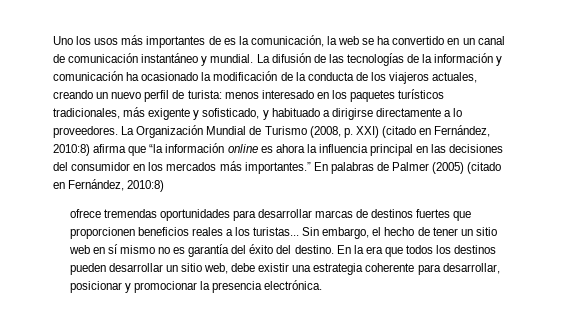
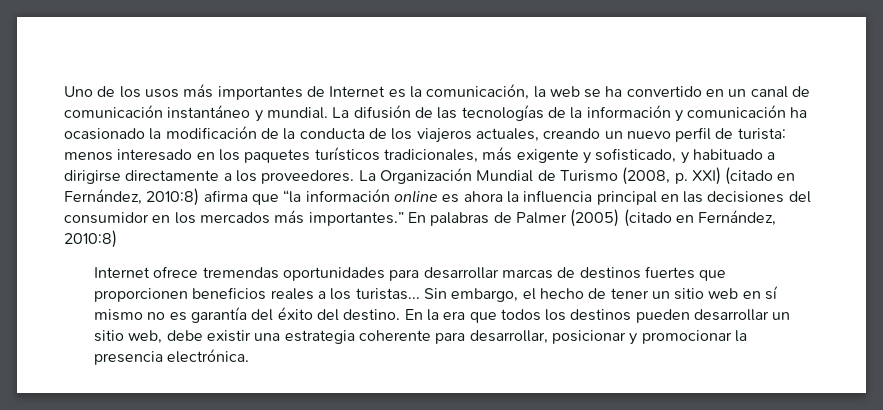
- Uno los usos más importantes de es la comunicación, la web se ha convertido en un canal de comunicación instantáneo y mundial.
+ Uno de los usos más importantes de Internet es la comunicación, la web se ha convertido en un canal de comunicación instantáneo y mundial.
- La difusión de las tecnologías de la información y comunicación ha ocasionado la modificación de la conducta de los viajeros actuales, creando un nuevo perfil de turista: menos interesado en los paquetes turísticos tradicionales, más exigente y sofisticado, y habituado a dirigirse directamente a lo proveedores.
+ La difusión de las tecnologías de la información y comunicación ha ocasionado la modificación de la conducta de los viajeros actuales, creando un nuevo perfil de turista: menos interesado en los paquetes turísticos tradicionales, más exigente y sofisticado, y habituado a dirigirse directamente a los proveedores.
- ofrece tremendas oportunidades para desarrollar marcas de destinos fuertes que proporcionen beneficios reales a los turistas...
+ Internet ofrece tremendas oportunidades para desarrollar marcas de destinos fuertes que proporcionen beneficios reales a los turistas...

